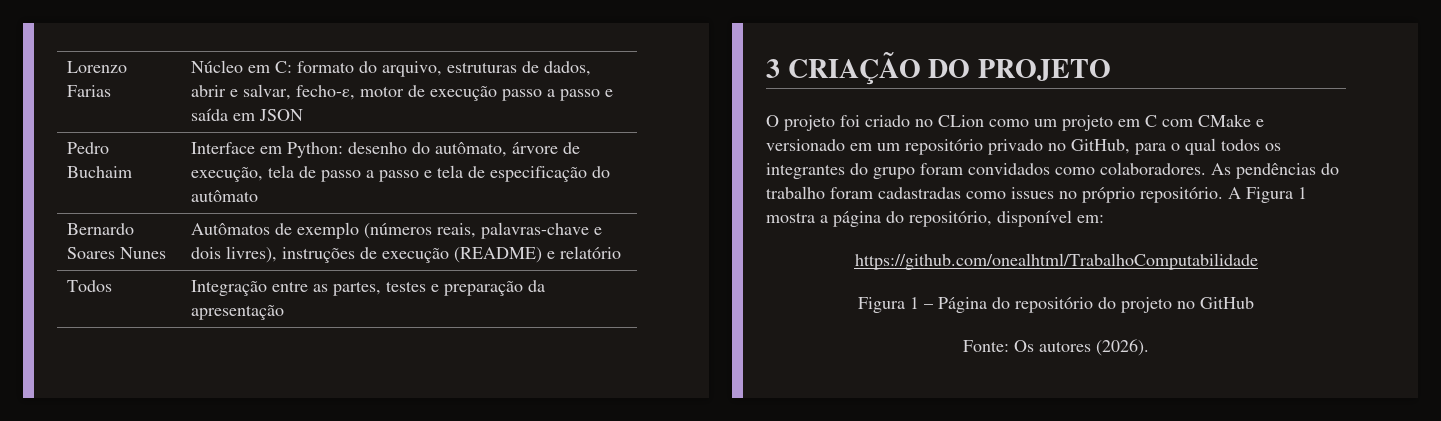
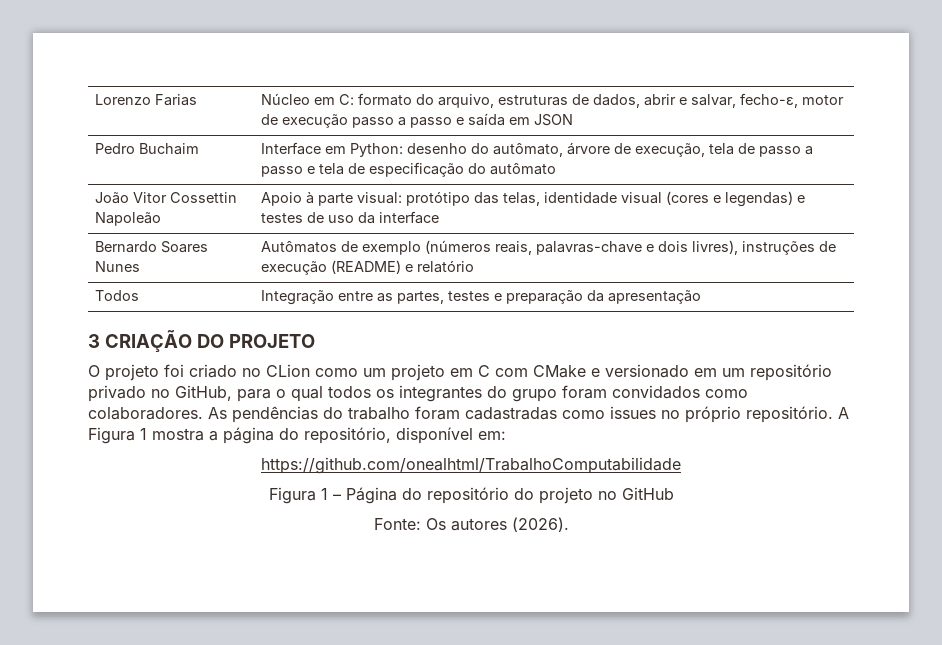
+ João Vitor Cossettin Napoleão | Apoio à parte visual: protótipo das telas, identidade visual (cores e legendas) e testes de uso da interface

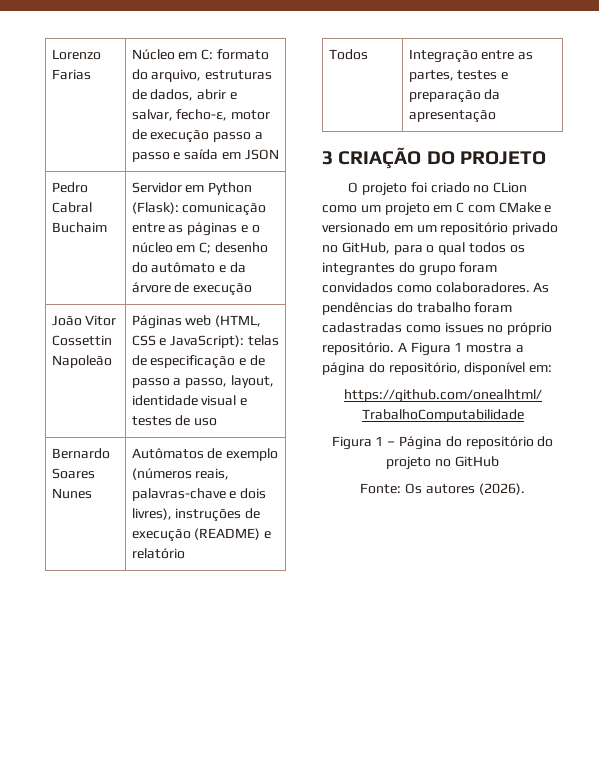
- Pedro Buchaim | Interface em Python: desenho do autômato, árvore de execução, tela de passo a passo e tela de especificação do autômato
- João Vitor Cossettin Napoleão | Apoio à parte visual: protótipo das telas, identidade visual (cores e legendas) e testes de uso da interface
+ Pedro Cabral Buchaim | Servidor em Python (Flask): comunicação entre as páginas e o núcleo em C; desenho do autômato e da árvore de execução
+ João Vitor Cossettin Napoleão | Páginas web (HTML, CSS e JavaScript): telas de especificação e de passo a passo, layout, identidade visual e testes de uso

